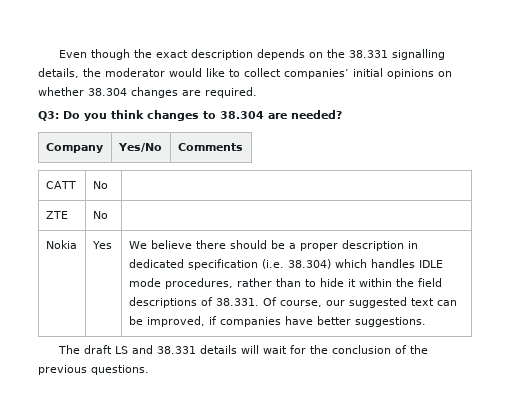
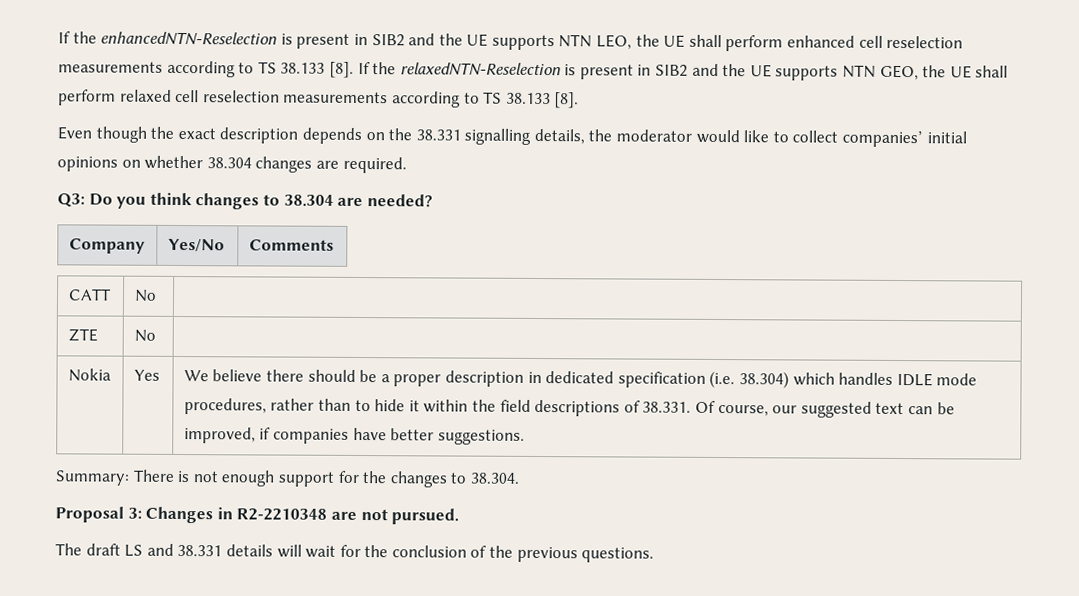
+ If the enhancedNTN-Reselection is present in SIB2 and the UE supports NTN LEO, the UE shall perform enhanced cell reselection measurements according to TS 38.133 [8]. If the relaxedNTN-Reselection is present in SIB2 and the UE supports NTN GEO, the UE shall perform relaxed cell reselection measurements according to TS 38.133 [8].
+ Summary: There is not enough support for the changes to 38.304.
+ Proposal 3: Changes in R2-2210348 are not pursued.

